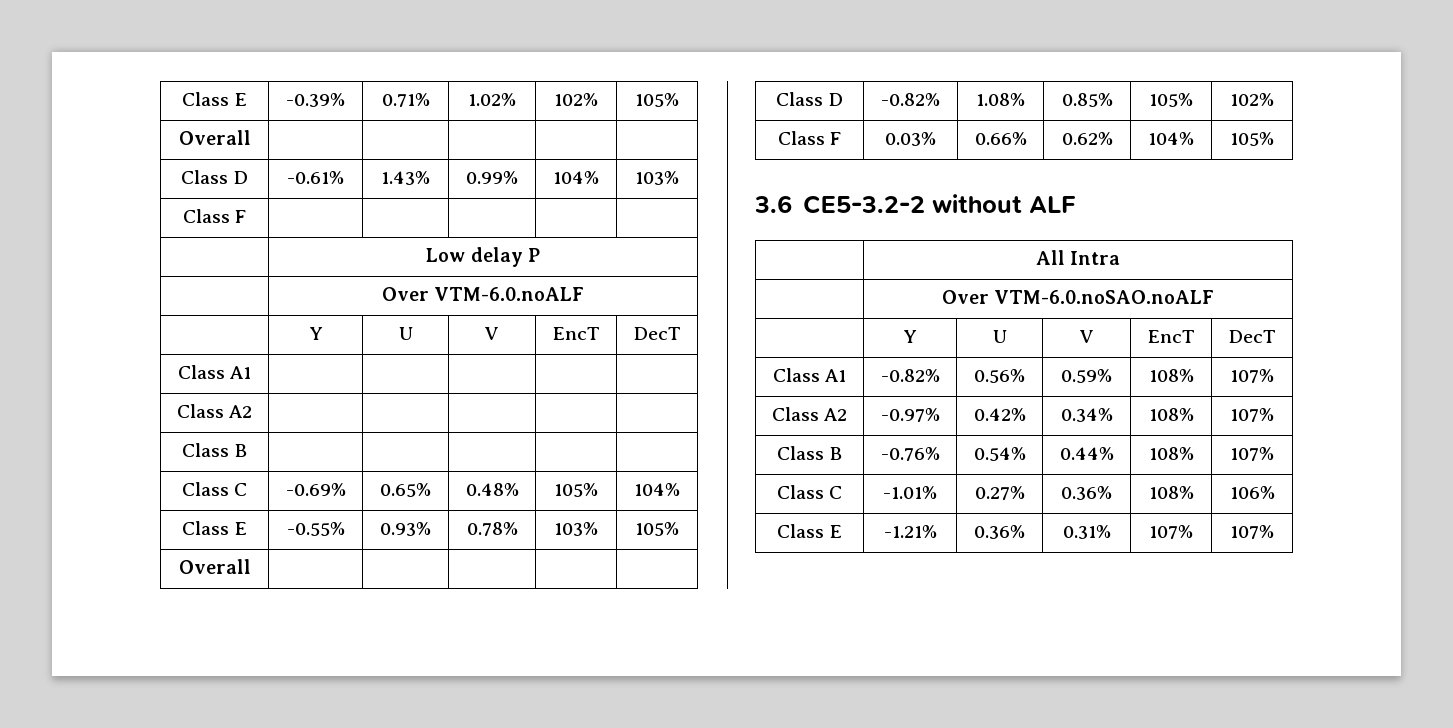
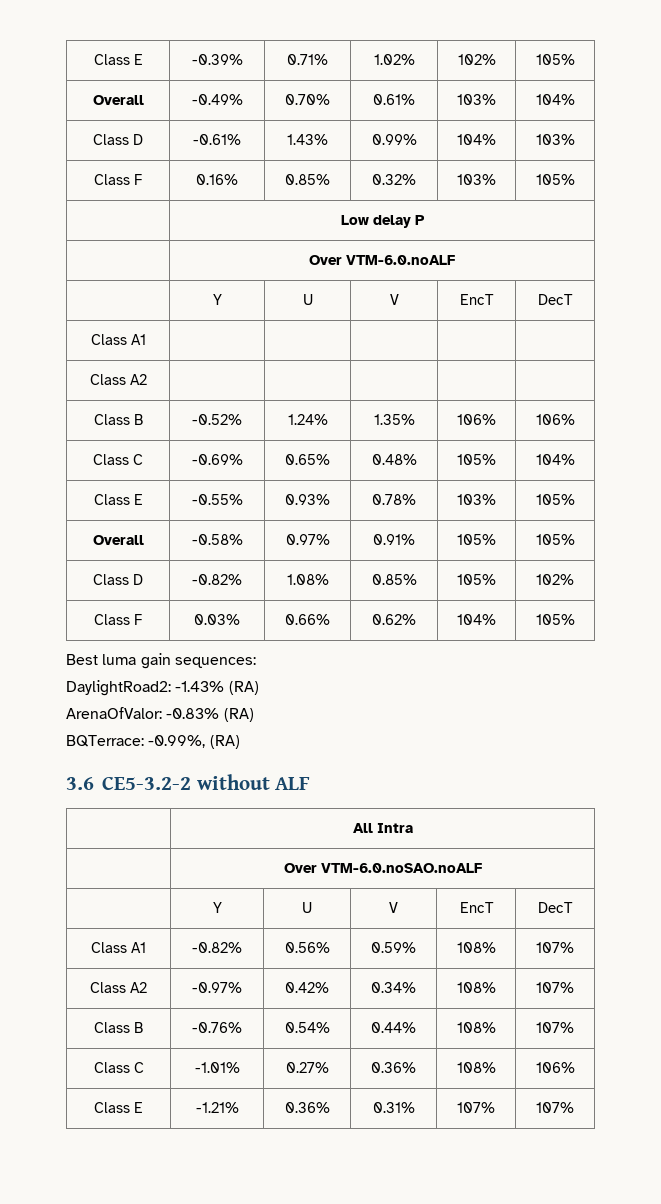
  Class E | -0.39% | 0.71% | 1.02% | 102% | 105%
- Overall | | | | |
+ Overall | -0.49% | 0.70% | 0.61% | 103% | 104%
- Class F | | | | |
+ Class F | 0.16% | 0.85% | 0.32% | 103% | 105%
- Class B | | | | |
+ Class B | -0.52% | 1.24% | 1.35% | 106% | 106%
  Class E | -0.55% | 0.93% | 0.78% | 103% | 105%
- Overall | | | | |
+ Overall | -0.58% | 0.97% | 0.91% | 105% | 105%
+ Best luma gain sequences:
+ DaylightRoad2: -1.43% (RA)
+ ArenaOfValor: -0.83% (RA)
+ BQTerrace: -0.99%, (RA)

